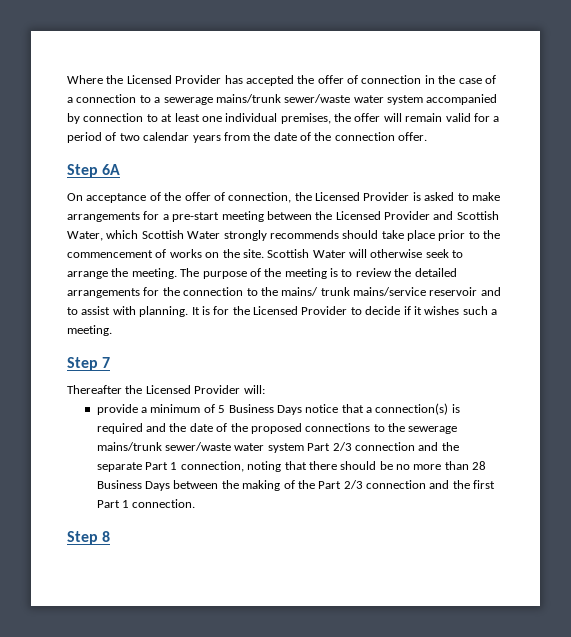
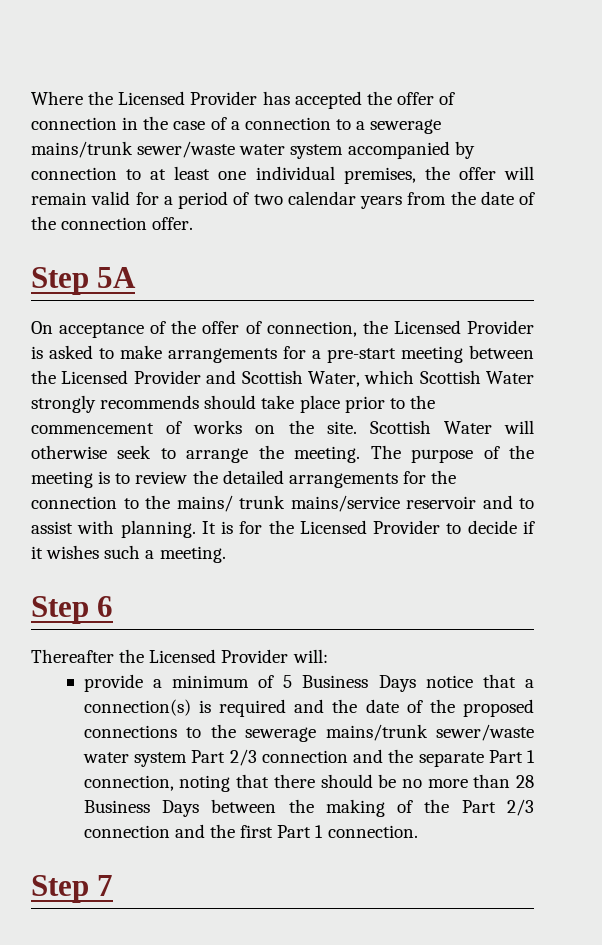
- Step 6A
+ Step 5A
- Step 7
+ Step 6
- Step 8
+ Step 7

